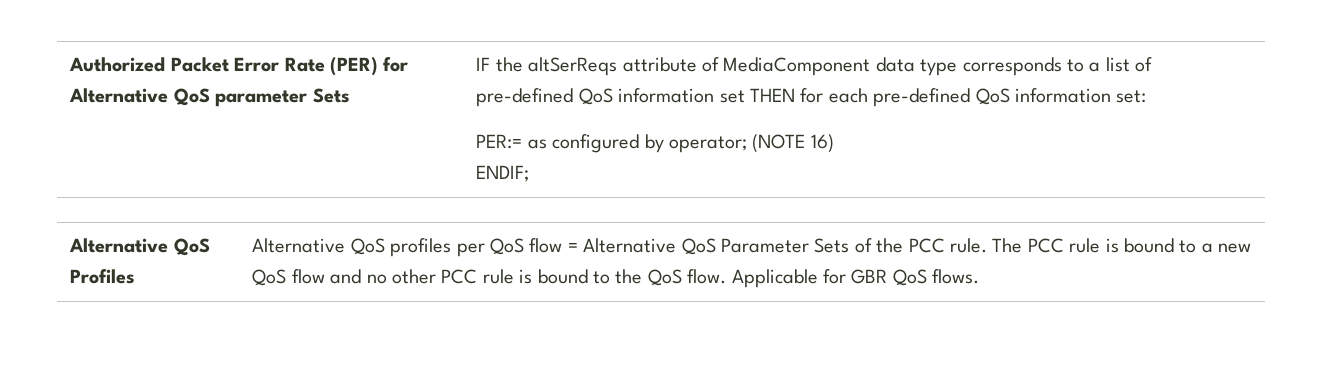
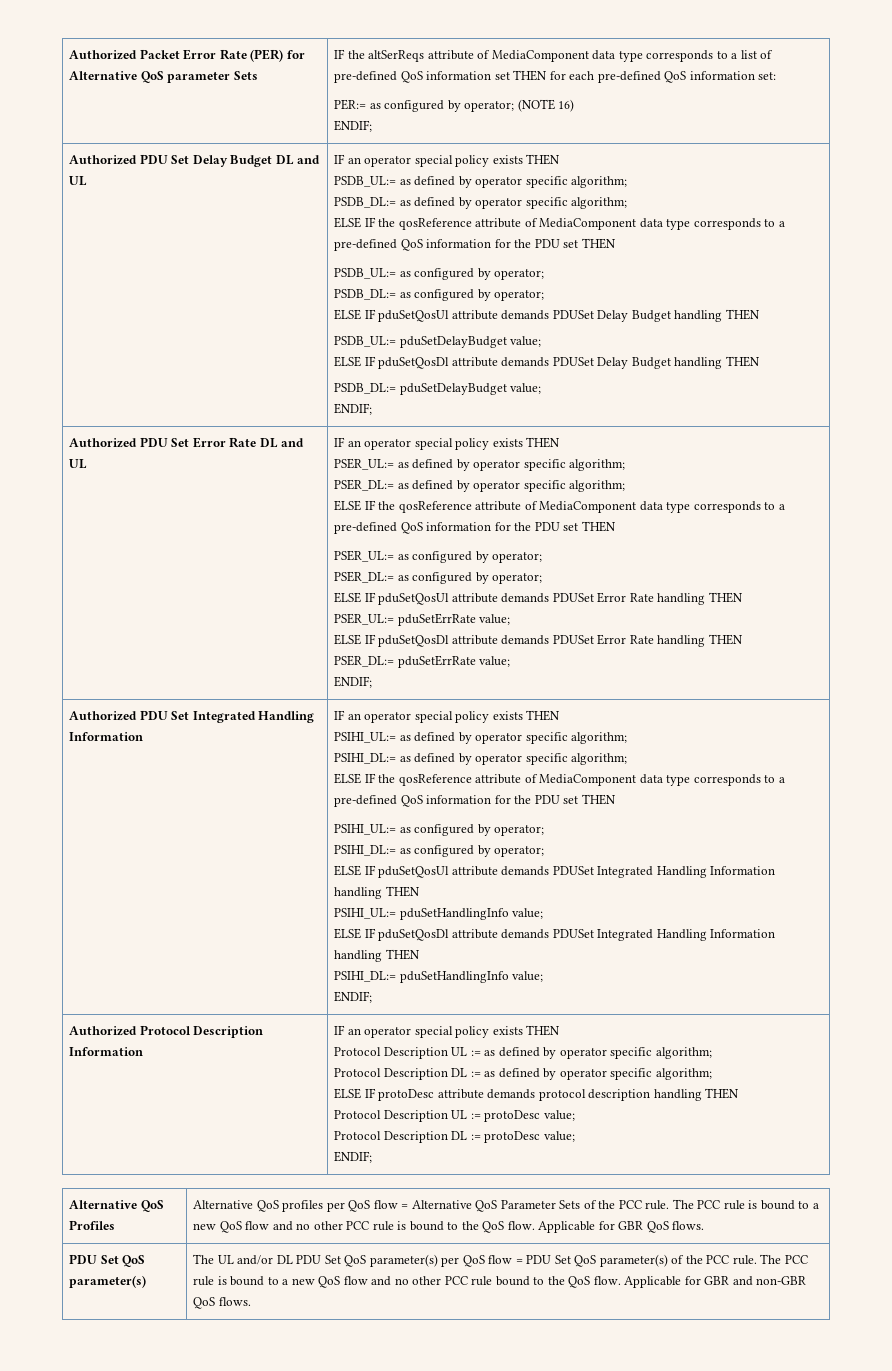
+ Authorized PDU Set Delay Budget DL and UL | IF an operator special policy exists THEN
+ PSDB_UL:= as defined by operator specific algorithm;
+ PSDB_DL:= as defined by operator specific algorithm;
+ ELSE IF the qosReference attribute of MediaComponent data type corresponds to a pre-defined QoS information for the PDU set THEN
+ PSDB_UL:= as configured by operator;
+ PSDB_DL:= as configured by operator;
+ ELSE IF pduSetQosUl attribute demands PDUSet Delay Budget handling THEN
+ PSDB_UL:= pduSetDelayBudget value;
+ ELSE IF pduSetQosDl attribute demands PDUSet Delay Budget handling THEN
+ PSDB_DL:= pduSetDelayBudget value;
+ ENDIF;
+ Authorized PDU Set Error Rate DL and UL | IF an operator special policy exists THEN
+ PSER_UL:= as defined by operator specific algorithm;
+ PSER_DL:= as defined by operator specific algorithm;
+ ELSE IF the qosReference attribute of MediaComponent data type corresponds to a pre-defined QoS information for the PDU set THEN
+ PSER_UL:= as configured by operator;
+ PSER_DL:= as configured by operator;
+ ELSE IF pduSetQosUl attribute demands PDUSet Error Rate handling THEN
+ PSER_UL:= pduSetErrRate value;
+ ELSE IF pduSetQosDl attribute demands PDUSet Error Rate handling THEN
+ PSER_DL:= pduSetErrRate value;
+ ENDIF;
+ Authorized PDU Set Integrated Handling Information | IF an operator special policy exists THEN
+ PSIHI_UL:= as defined by operator specific algorithm;
+ PSIHI_DL:= as defined by operator specific algorithm;
+ ELSE IF the qosReference attribute of MediaComponent data type corresponds to a pre-defined QoS information for the PDU set THEN
+ PSIHI_UL:= as configured by operator;
+ PSIHI_DL:= as configured by operator;
+ ELSE IF pduSetQosUl attribute demands PDUSet Integrated Handling Information handling THEN
+ PSIHI_UL:= pduSetHandlingInfo value;
+ ELSE IF pduSetQosDl attribute demands PDUSet Integrated Handling Information handling THEN
+ PSIHI_DL:= pduSetHandlingInfo value;
+ ENDIF;
+ Authorized Protocol Description Information | IF an operator special policy exists THEN
+ Protocol Description UL := as defined by operator specific algorithm;
+ Protocol Description DL := as defined by operator specific algorithm;
+ ELSE IF protoDesc attribute demands protocol description handling THEN
+ Protocol Description UL := protoDesc value;
+ Protocol Description DL := protoDesc value;
+ ENDIF;
+ PDU Set QoS parameter(s) | The UL and/or DL PDU Set QoS parameter(s) per QoS flow = PDU Set QoS parameter(s) of the PCC rule. The PCC rule is bound to a new QoS flow and no other PCC rule bound to the QoS flow. Applicable for GBR and non-GBR QoS flows.

